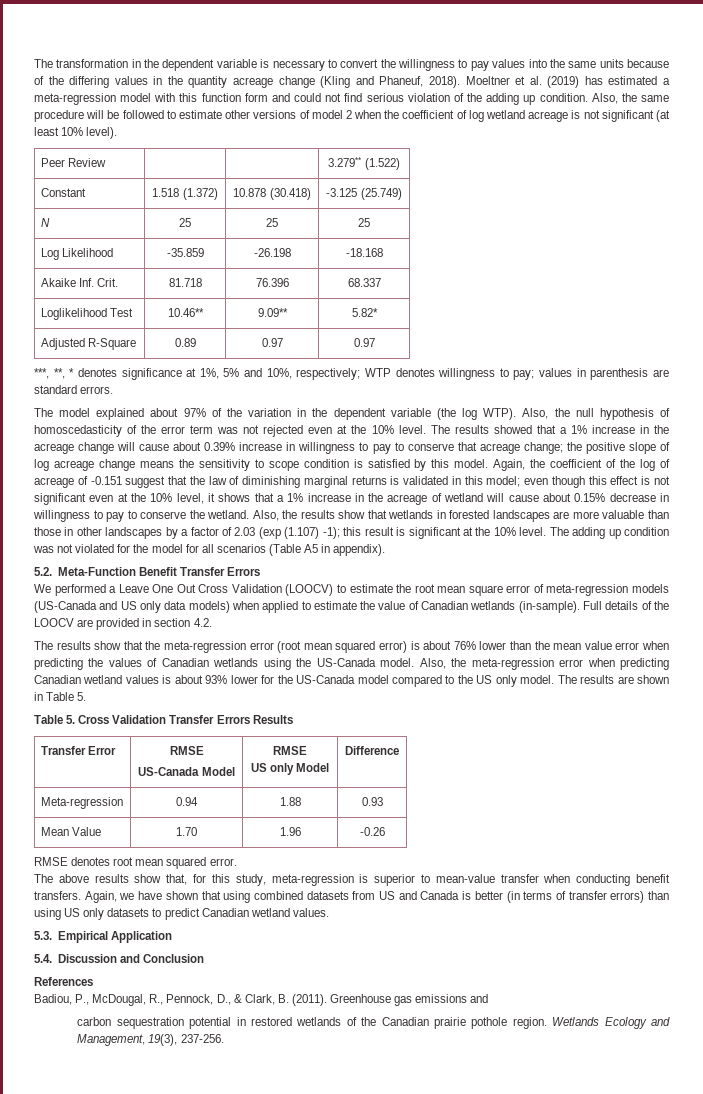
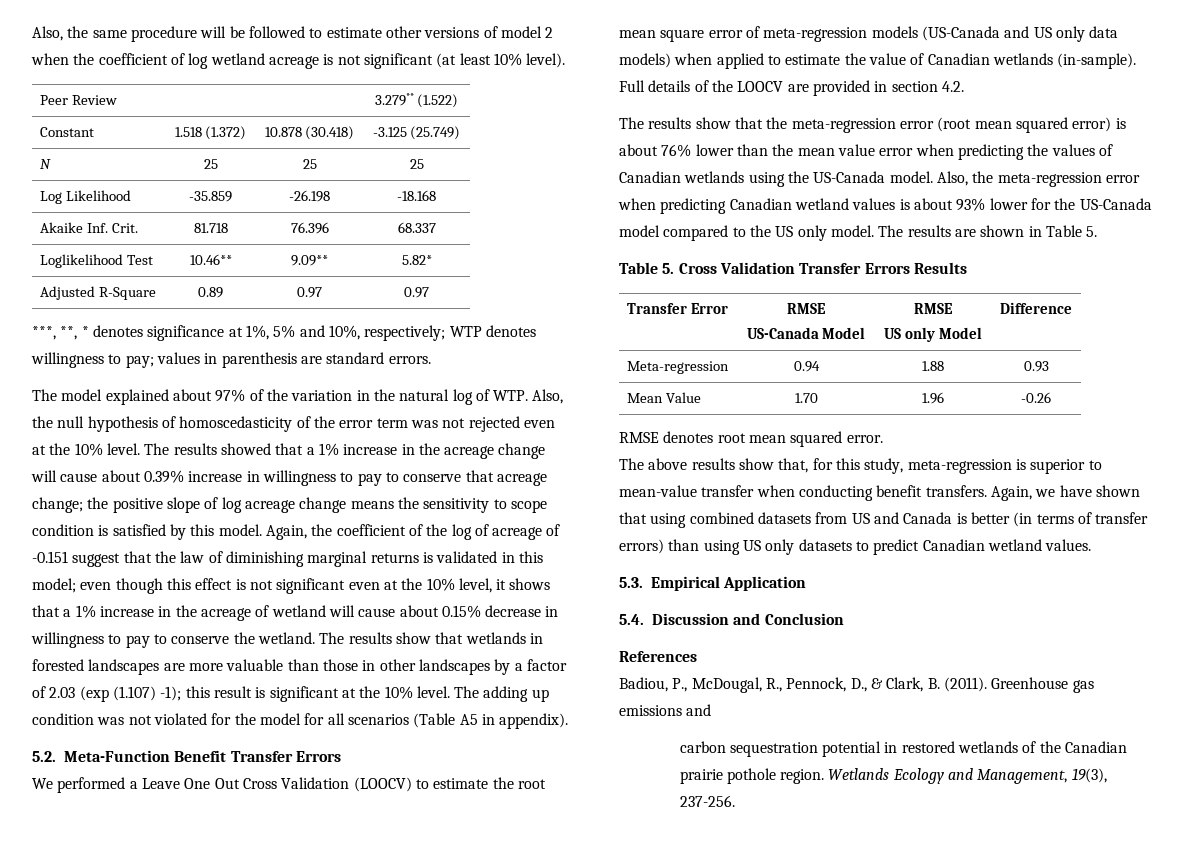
- The transformation in the dependent variable is necessary to convert the willingness to pay values into the same units because of the differing values in the quantity acreage change (Kling and Phaneuf, 2018). Moeltner et al. (2019) has estimated a meta-regression model with this function form and could not find serious violation of the adding up condition.
- The model explained about 97% of the variation in the dependent variable (the log WTP). Also, the null hypothesis of homoscedasticity of the error term was not rejected even at the 10% level.
+ The model explained about 97% of the variation in the natural log of WTP. Also, the null hypothesis of homoscedasticity of the error term was not rejected even at the 10% level.
- Also, the results show that wetlands in forested landscapes are more valuable than those in other landscapes by a factor of 2.03 (exp (1.107) -1); this result is significant at the 10% level.
+ The results show that wetlands in forested landscapes are more valuable than those in other landscapes by a factor of 2.03 (exp (1.107) -1); this result is significant at the 10% level.

